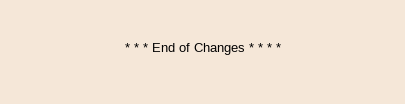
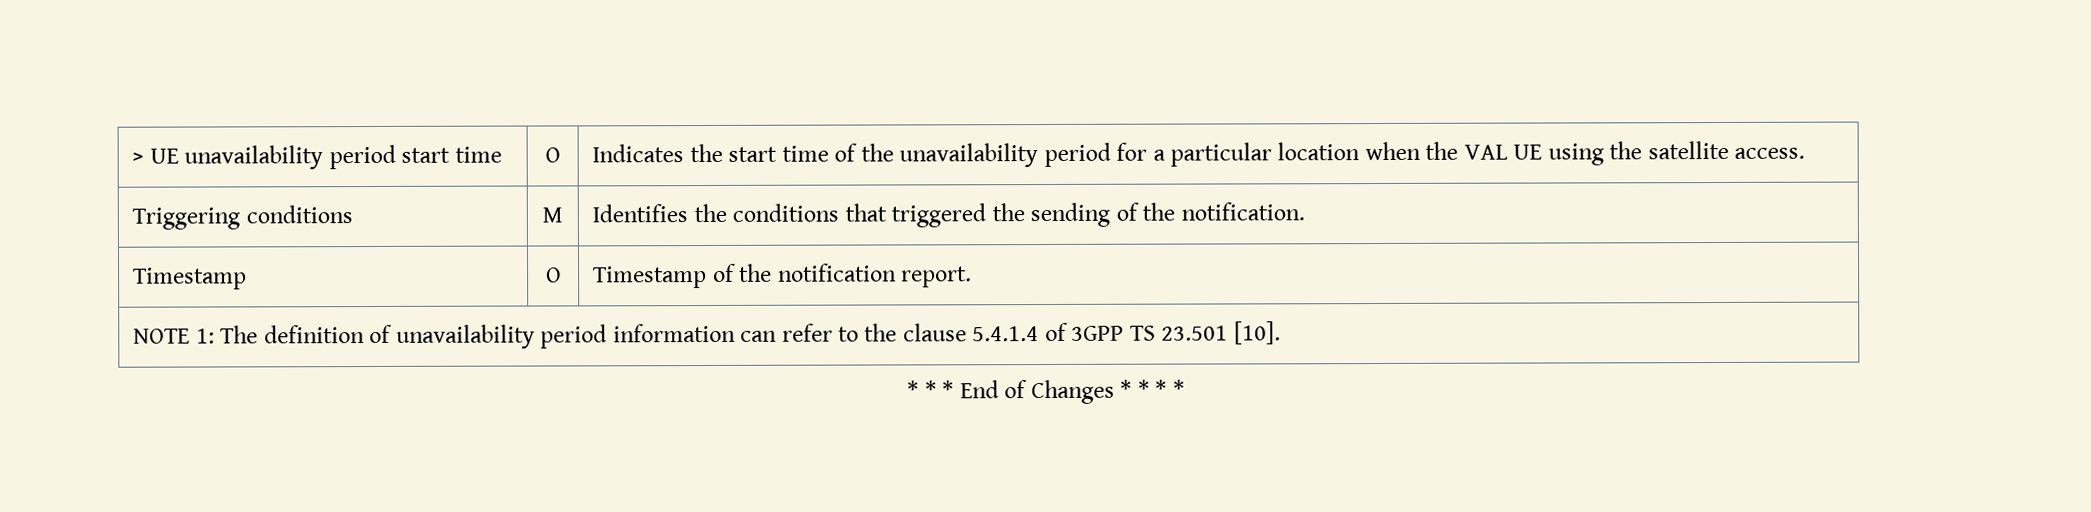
+ > UE unavailability period start time | O | Indicates the start time of the unavailability period for a particular location when the VAL UE using the satellite access.
+ Triggering conditions | M | Identifies the conditions that triggered the sending of the notification.
+ Timestamp | O | Timestamp of the notification report.
+ NOTE 1: The definition of unavailability period information can refer to the clause 5.4.1.4 of 3GPP TS 23.501 [10].

